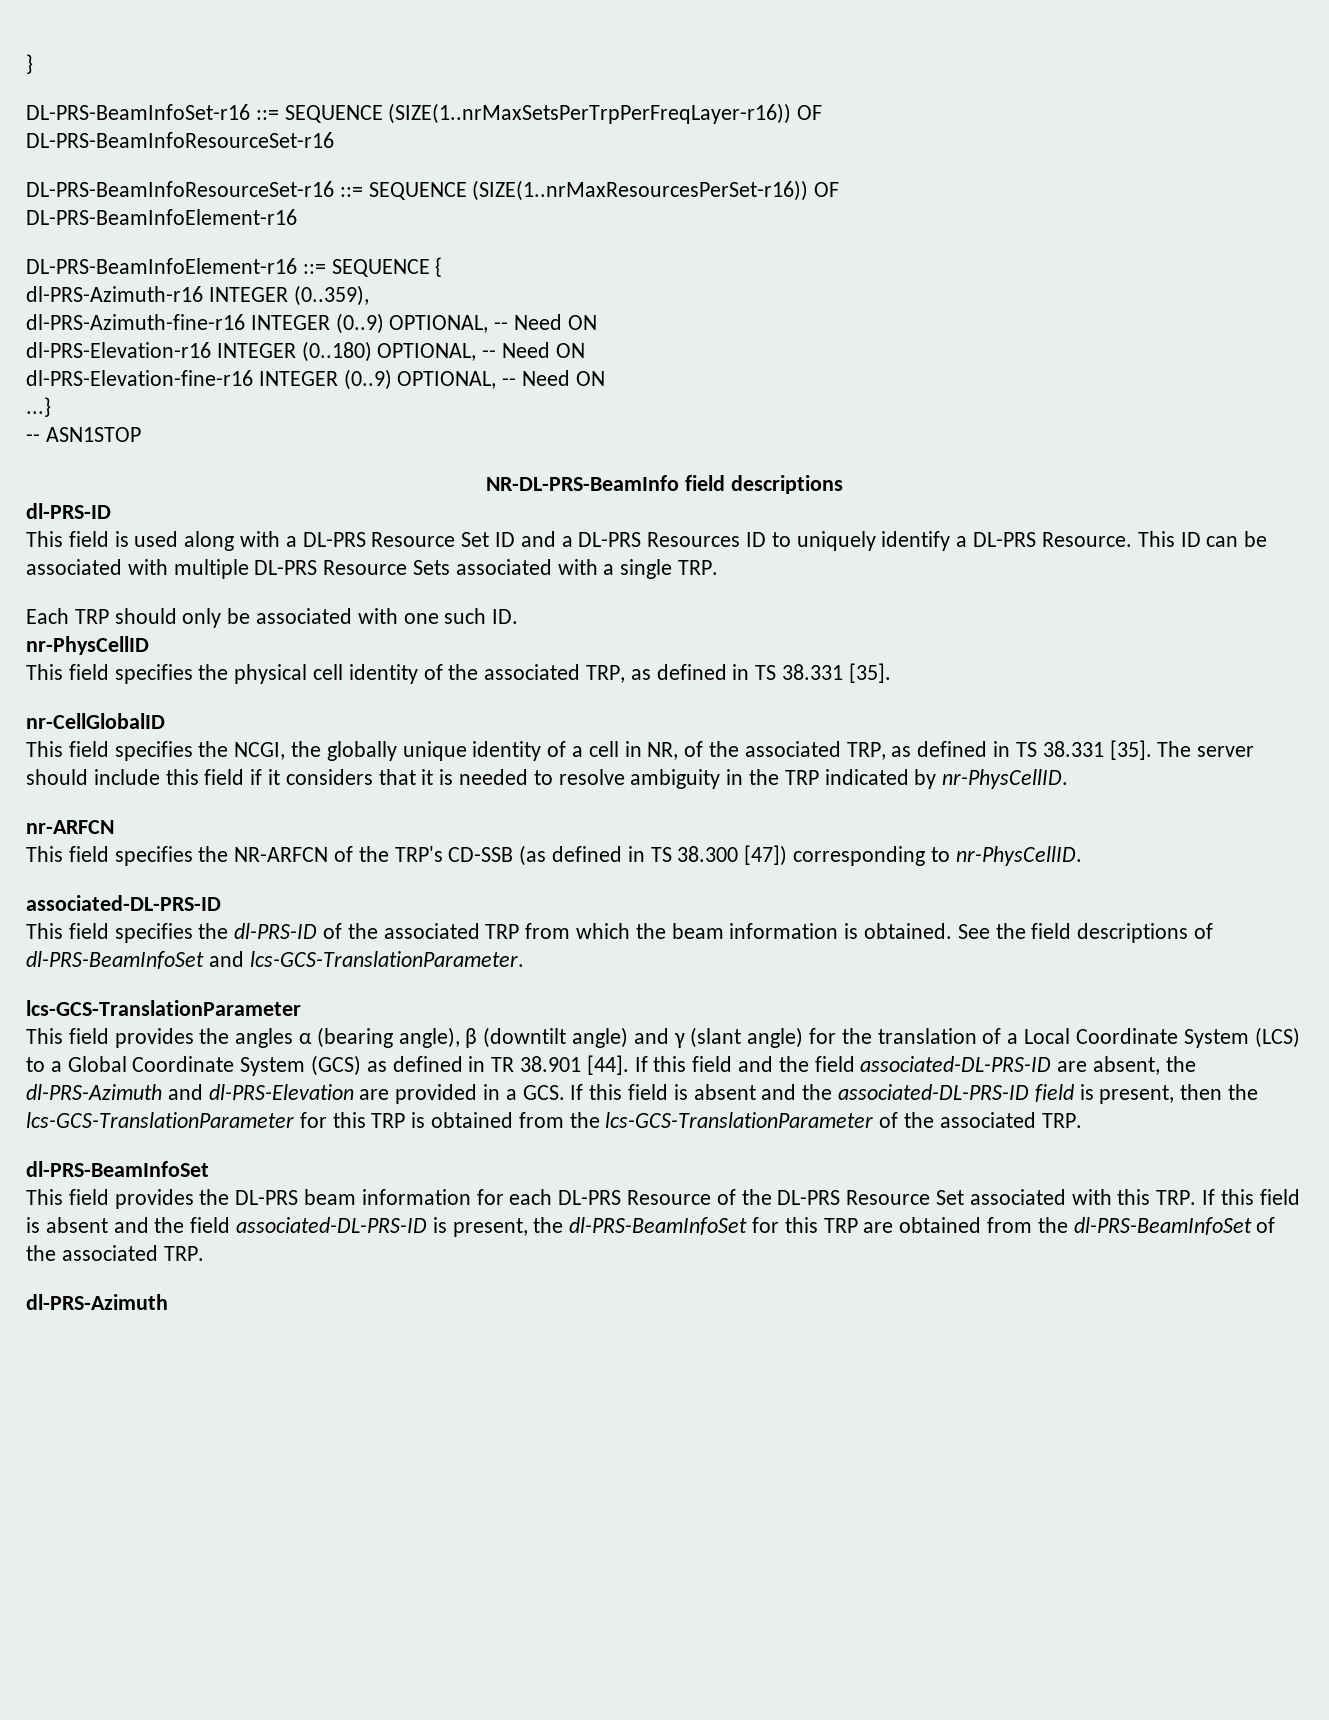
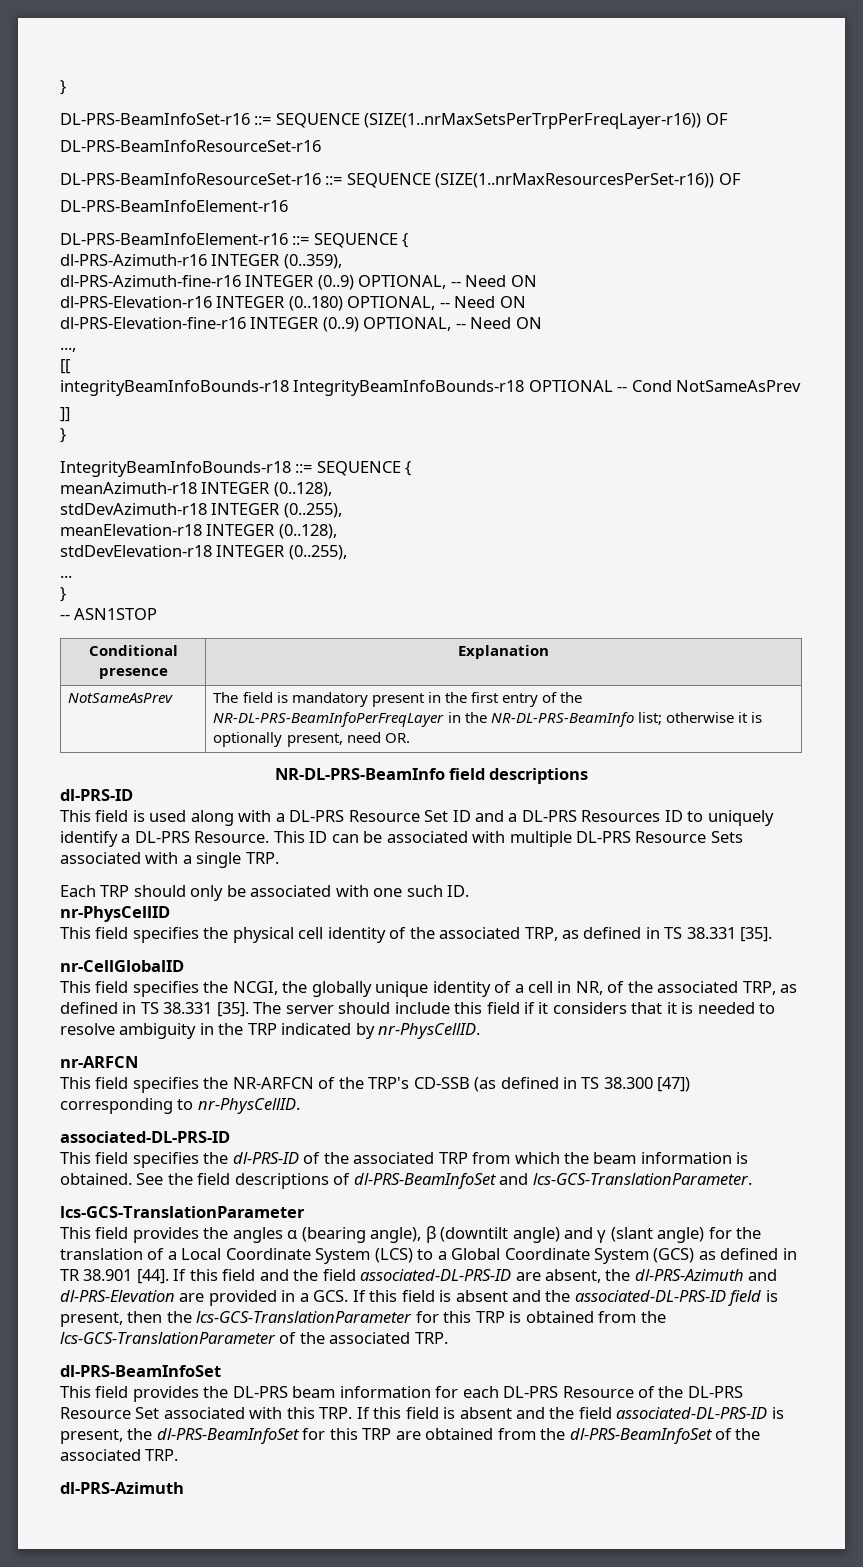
- ...}
+ ...,
+ [[
+ integrityBeamInfoBounds-r18 IntegrityBeamInfoBounds-r18 OPTIONAL -- Cond NotSameAsPrev
+ ]]
+ }
+ IntegrityBeamInfoBounds-r18 ::= SEQUENCE {
+ meanAzimuth-r18 INTEGER (0..128),
+ stdDevAzimuth-r18 INTEGER (0..255),
+ meanElevation-r18 INTEGER (0..128),
+ stdDevElevation-r18 INTEGER (0..255),
+ ...
+ }
  -- ASN1STOP
+ Conditional presence | Explanation
+ NotSameAsPrev | The field is mandatory present in the first entry of the NR-DL-PRS-BeamInfoPerFreqLayer in the NR-DL-PRS-BeamInfo list; otherwise it is optionally present, need OR.

